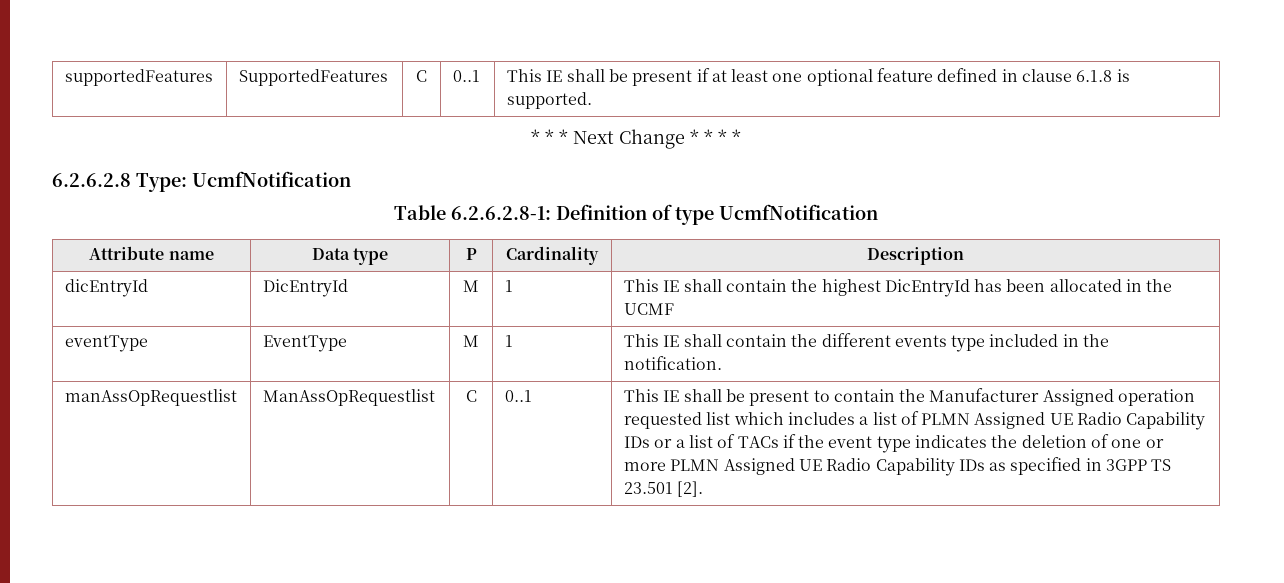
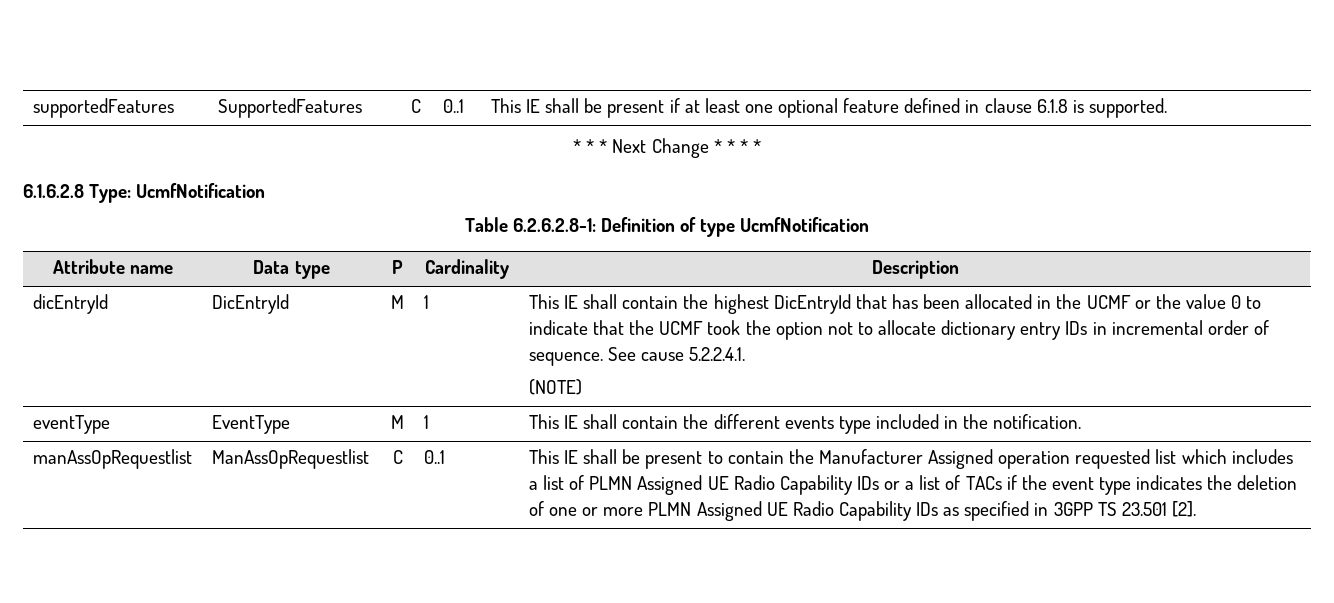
- 6.2.6.2.8 Type: UcmfNotification
+ 6.1.6.2.8 Type: UcmfNotification
- This IE shall contain the highest DicEntryId has been allocated in the UCMF
+ This IE shall contain the highest DicEntryId that has been allocated in the UCMF or the value 0 to indicate that the UCMF took the option not to allocate dictionary entry IDs in incremental order of sequence. See cause 5.2.2.4.1.
+ (NOTE)

